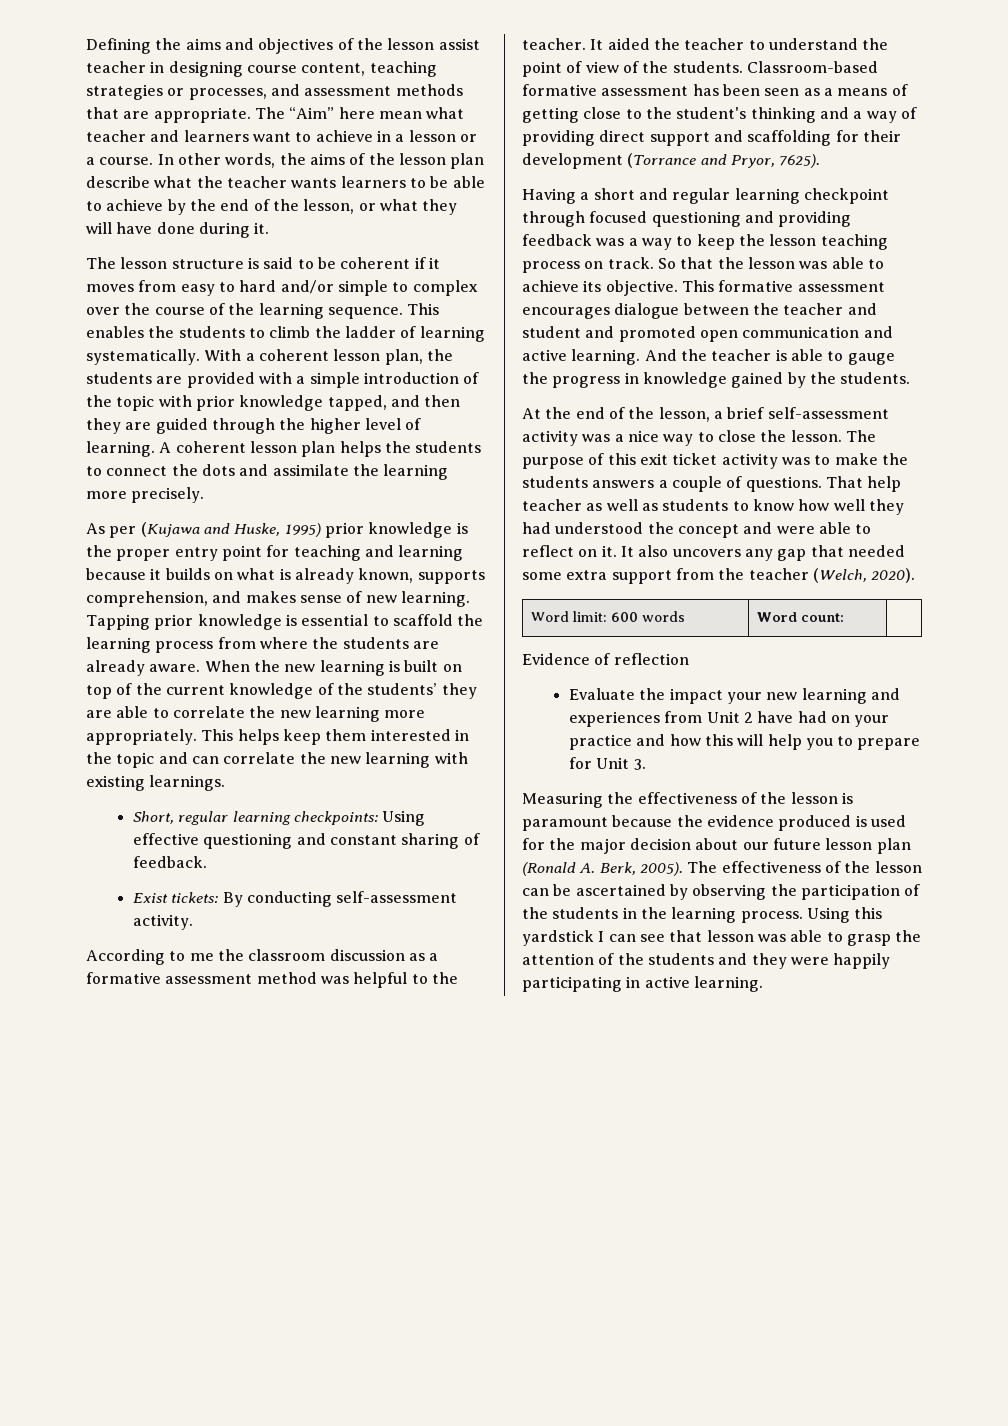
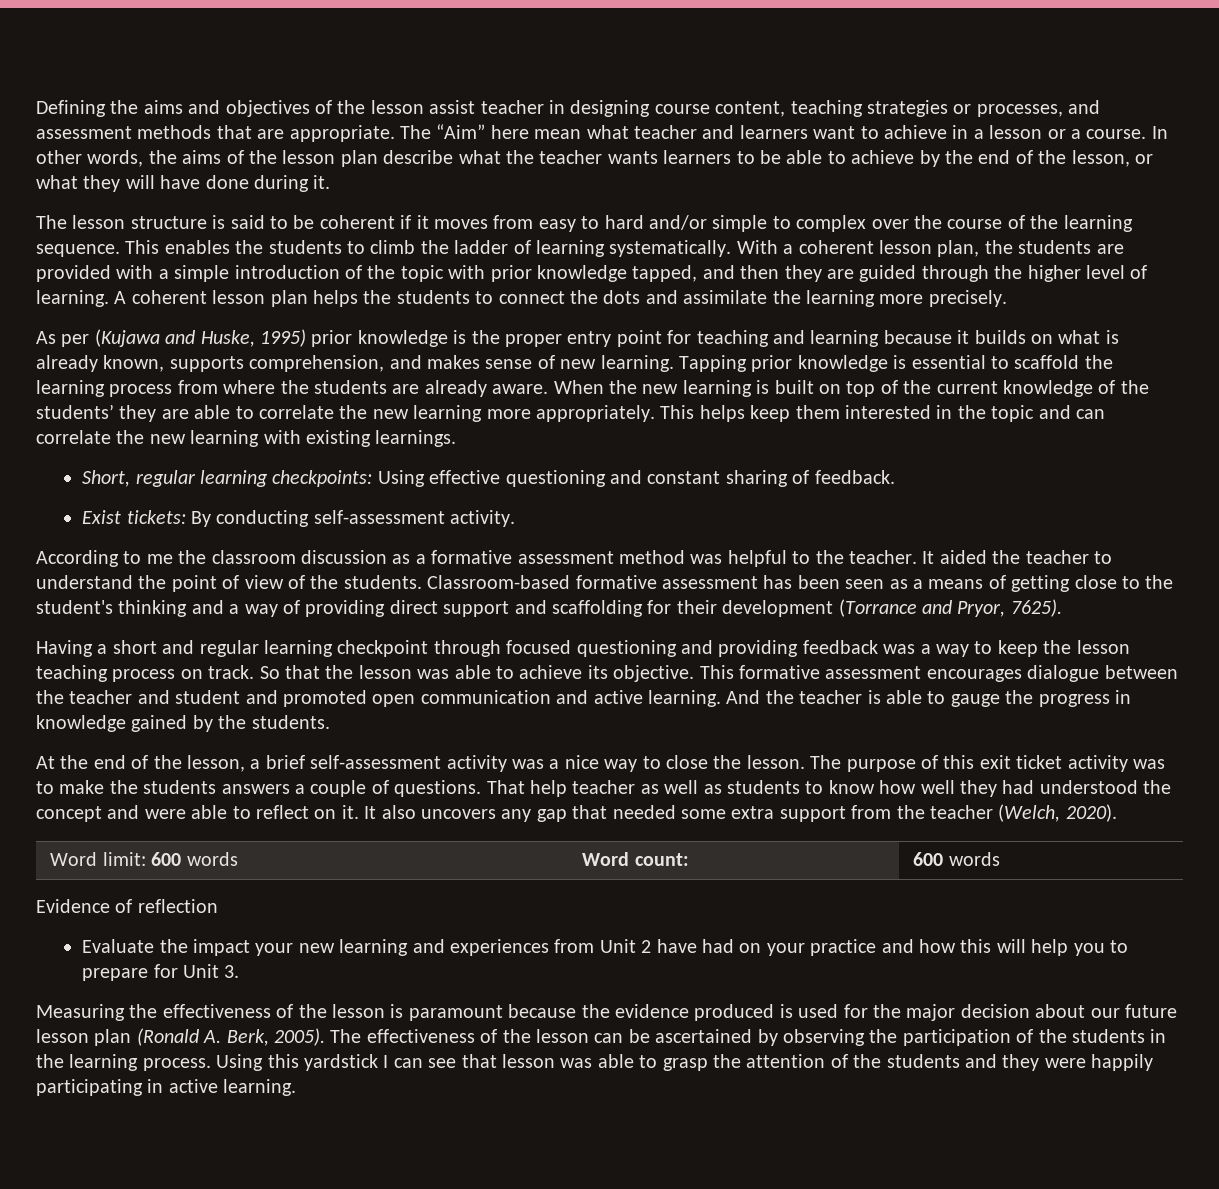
- Word limit: 600 words | Word count: |
+ Word limit: 600 words | Word count: | 600 words

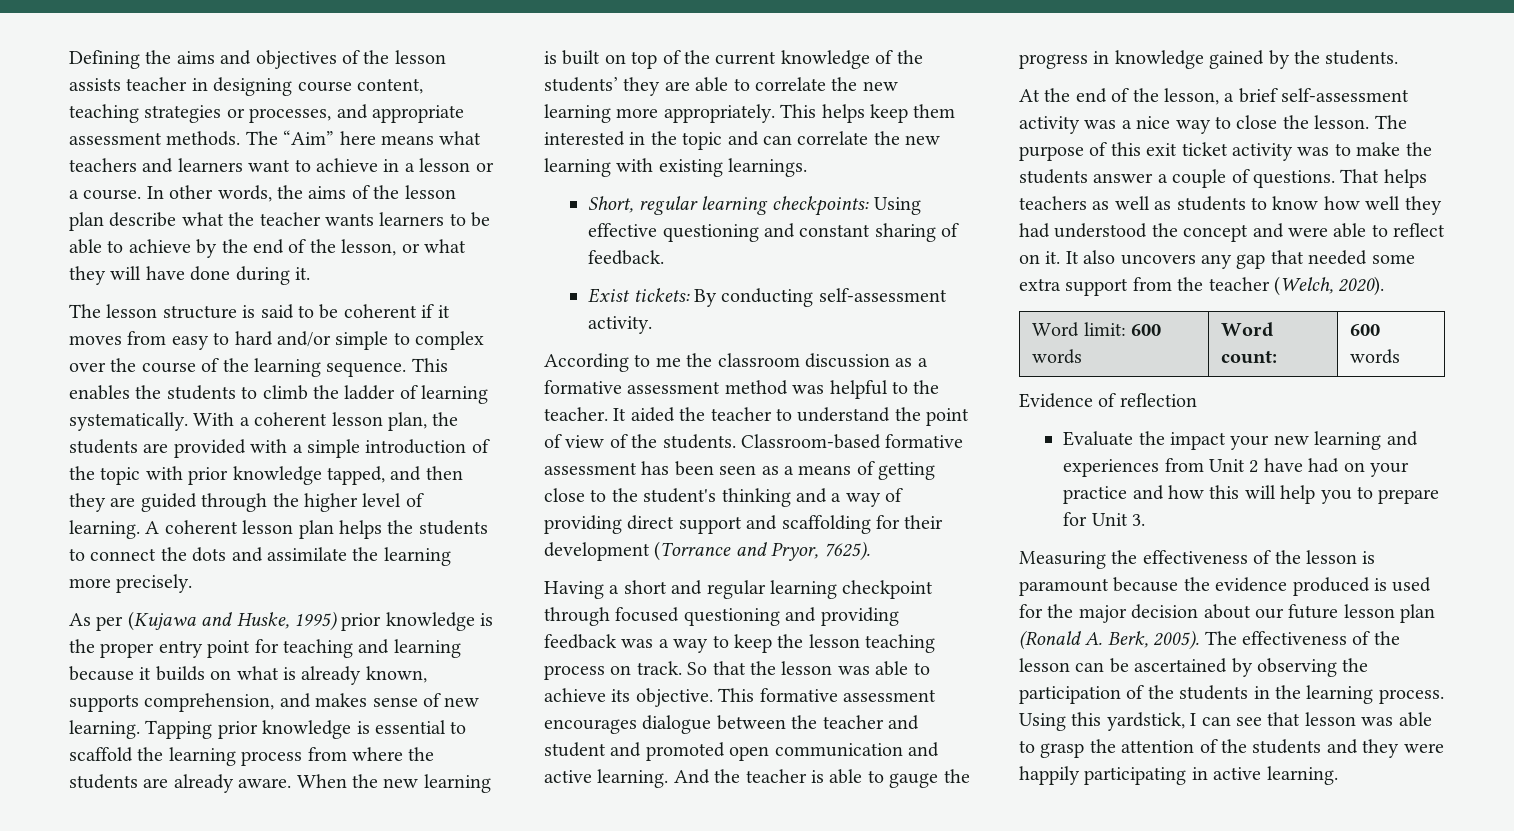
- Defining the aims and objectives of the lesson assist teacher in designing course content, teaching strategies or processes, and assessment methods that are appropriate. The “Aim” here mean what teacher and learners want to achieve in a lesson or a course.
+ Defining the aims and objectives of the lesson assists teacher in designing course content, teaching strategies or processes, and appropriate assessment methods. The “Aim” here means what teachers and learners want to achieve in a lesson or a course.
- The purpose of this exit ticket activity was to make the students answers a couple of questions.
+ The purpose of this exit ticket activity was to make the students answer a couple of questions.
- That help teacher as well as students to know how well they had understood the concept and were able to reflect on it.
+ That helps teachers as well as students to know how well they had understood the concept and were able to reflect on it.
- Using this yardstick I can see that lesson was able to grasp the attention of the students and they were happily participating in active learning.
+ Using this yardstick, I can see that lesson was able to grasp the attention of the students and they were happily participating in active learning.

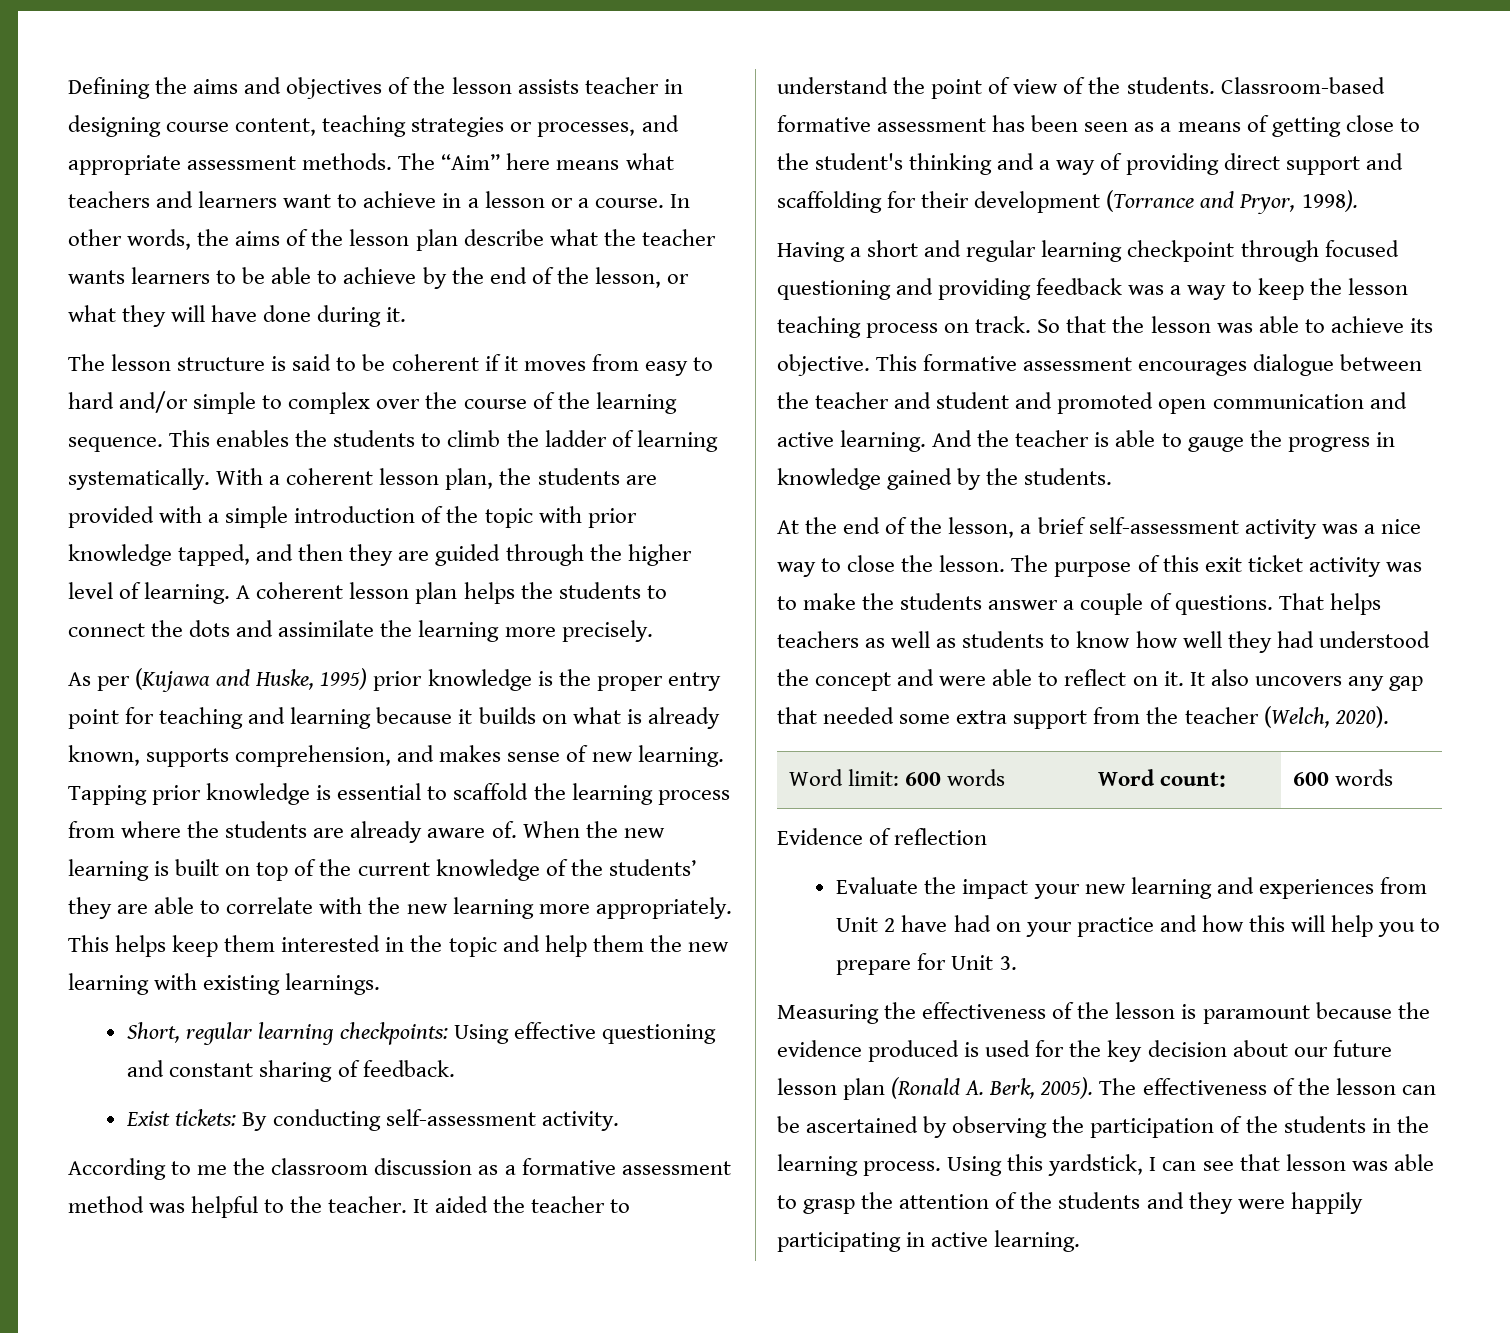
- Tapping prior knowledge is essential to scaffold the learning process from where the students are already aware.
+ Tapping prior knowledge is essential to scaffold the learning process from where the students are already aware of.
- When the new learning is built on top of the current knowledge of the students’ they are able to correlate the new learning more appropriately.
+ When the new learning is built on top of the current knowledge of the students’ they are able to correlate with the new learning more appropriately.
- This helps keep them interested in the topic and can correlate the new learning with existing learnings.
+ This helps keep them interested in the topic and help them the new learning with existing learnings.
- Classroom-based formative assessment has been seen as a means of getting close to the student's thinking and a way of providing direct support and scaffolding for their development (Torrance and Pryor, 7625).
+ Classroom-based formative assessment has been seen as a means of getting close to the student's thinking and a way of providing direct support and scaffolding for their development (Torrance and Pryor, 1998).
- Measuring the effectiveness of the lesson is paramount because the evidence produced is used for the major decision about our future lesson plan (Ronald A. Berk, 2005).
+ Measuring the effectiveness of the lesson is paramount because the evidence produced is used for the key decision about our future lesson plan (Ronald A. Berk, 2005).

